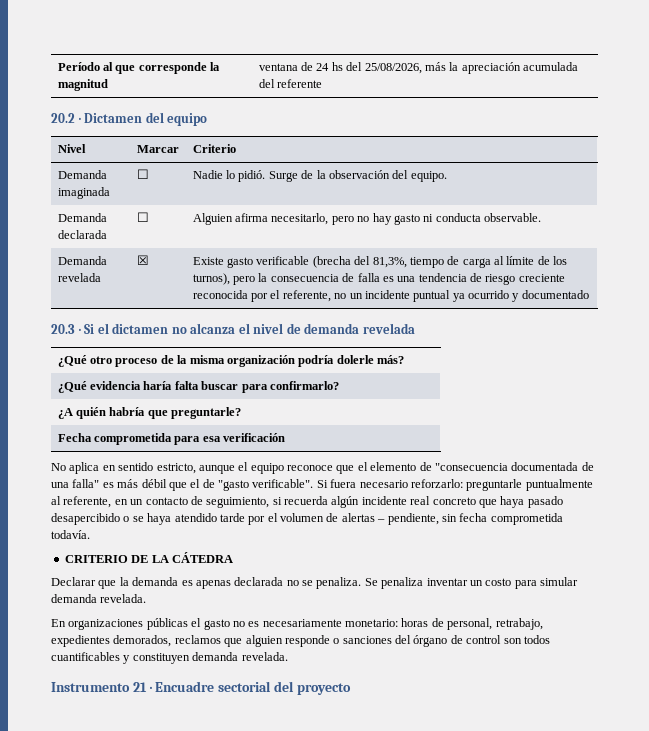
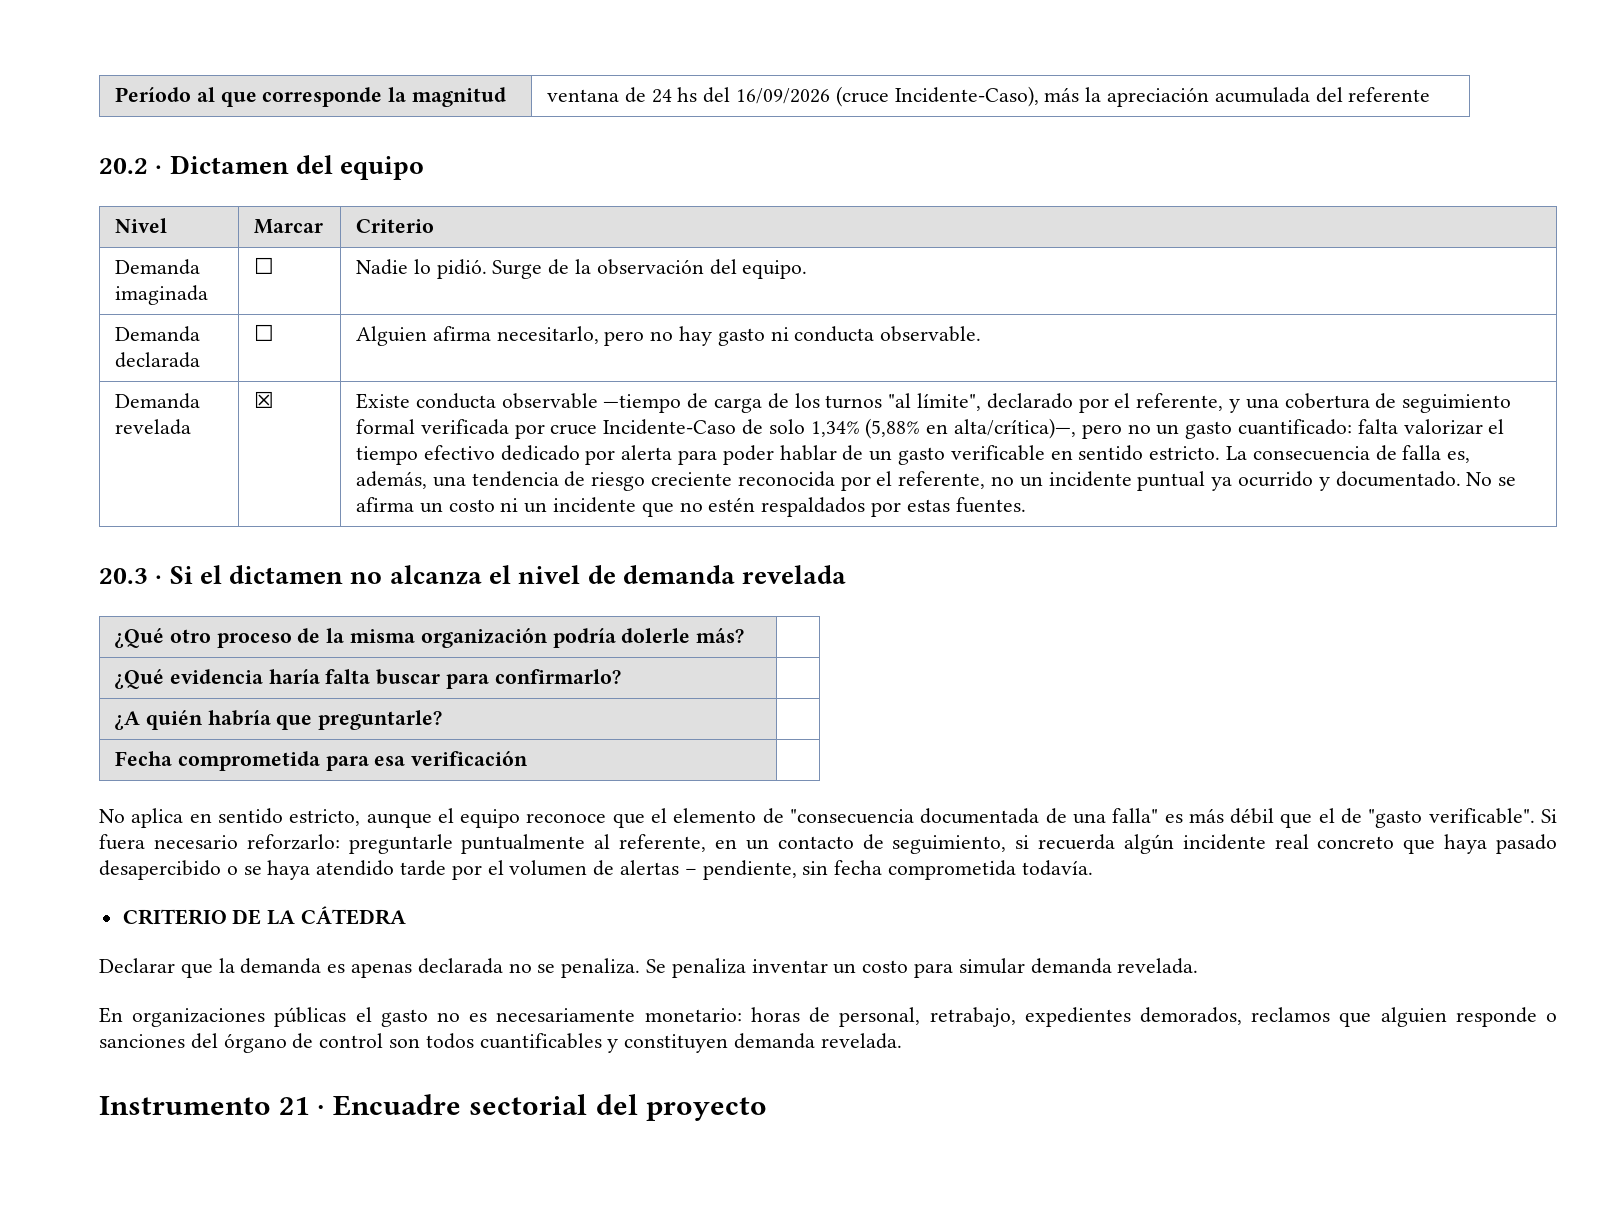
- Período al que corresponde la magnitud | ventana de 24 hs del 25/08/2026, más la apreciación acumulada del referente
+ Período al que corresponde la magnitud | ventana de 24 hs del 16/09/2026 (cruce Incidente-Caso), más la apreciación acumulada del referente
- Existe gasto verificable (brecha del 81,3%, tiempo de carga al límite de los turnos), pero la consecuencia de falla es una tendencia de riesgo creciente reconocida por el referente, no un incidente puntual ya ocurrido y documentado
+ Existe conducta observable —tiempo de carga de los turnos "al límite", declarado por el referente, y una cobertura de seguimiento formal verificada por cruce Incidente-Caso de solo 1,34% (5,88% en alta/crítica)—, pero no un gasto cuantificado: falta valorizar el tiempo efectivo dedicado por alerta para poder hablar de un gasto verificable en sentido estricto. La consecuencia de falla es, además, una tendencia de riesgo creciente reconocida por el referente, no un incidente puntual ya ocurrido y documentado. No se afirma un costo ni un incidente que no estén respaldados por estas fuentes.

